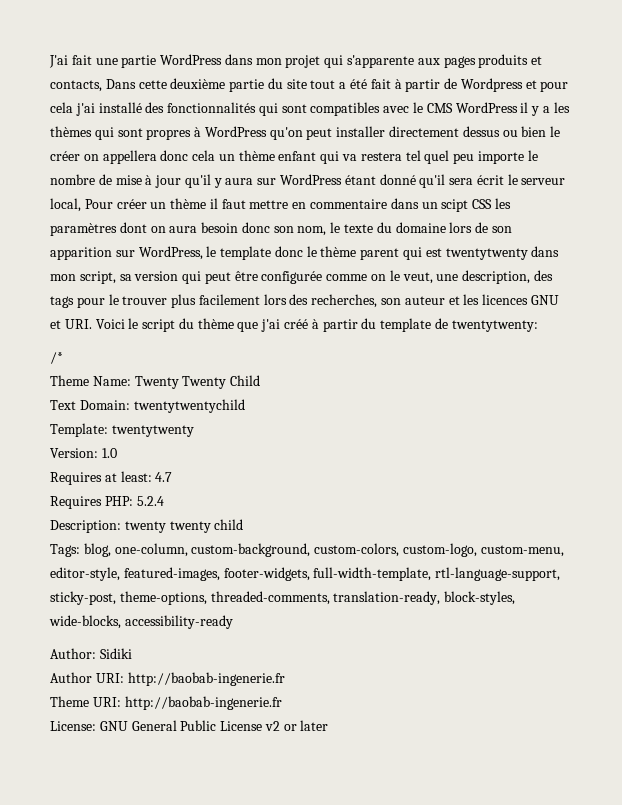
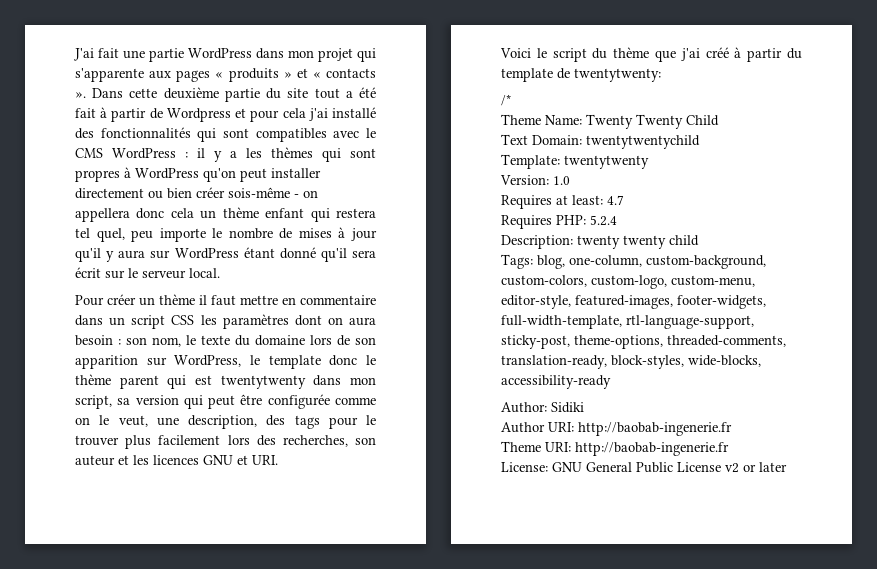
- J'ai fait une partie WordPress dans mon projet qui s'apparente aux pages produits et contacts, Dans cette deuxième partie du site tout a été fait à partir de Wordpress et pour cela j'ai installé des fonctionnalités qui sont compatibles avec le CMS WordPress il y a les thèmes qui sont propres à WordPress qu'on peut installer directement dessus ou bien le créer on appellera donc cela un thème enfant qui va restera tel quel peu importe le nombre de mise à jour qu'il y aura sur WordPress étant donné qu'il sera écrit le serveur local, Pour créer un thème il faut mettre en commentaire dans un scipt CSS les paramètres dont on aura besoin donc son nom, le texte du domaine lors de son apparition sur WordPress, le template donc le thème parent qui est twentytwenty dans mon script, sa version qui peut être configurée comme on le veut, une description, des tags pour le trouver plus facilement lors des recherches, son auteur et les licences GNU et URI. Voici le script du thème que j'ai créé à partir du template de twentytwenty:
+ J'ai fait une partie WordPress dans mon projet qui s'apparente aux pages « produits » et « contacts ». Dans cette deuxième partie du site tout a été fait à partir de Wordpress et pour cela j'ai installé des fonctionnalités qui sont compatibles avec le CMS WordPress : il y a les thèmes qui sont propres à WordPress qu'on peut installer directement ou bien créer sois-même - on appellera donc cela un thème enfant qui restera tel quel, peu importe le nombre de mises à jour qu'il y aura sur WordPress étant donné qu'il sera écrit sur le serveur local.
+ Pour créer un thème il faut mettre en commentaire dans un script CSS les paramètres dont on aura besoin : son nom, le texte du domaine lors de son apparition sur WordPress, le template donc le thème parent qui est twentytwenty dans mon script, sa version qui peut être configurée comme on le veut, une description, des tags pour le trouver plus facilement lors des recherches, son auteur et les licences GNU et URI.
+ Voici le script du thème que j'ai créé à partir du template de twentytwenty:

